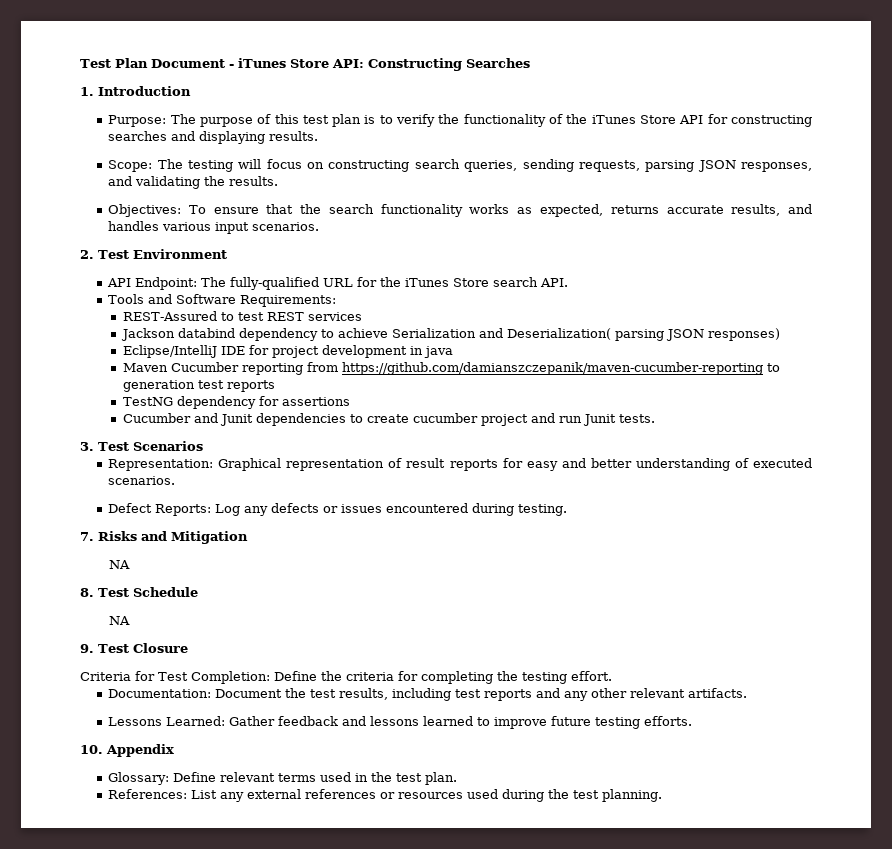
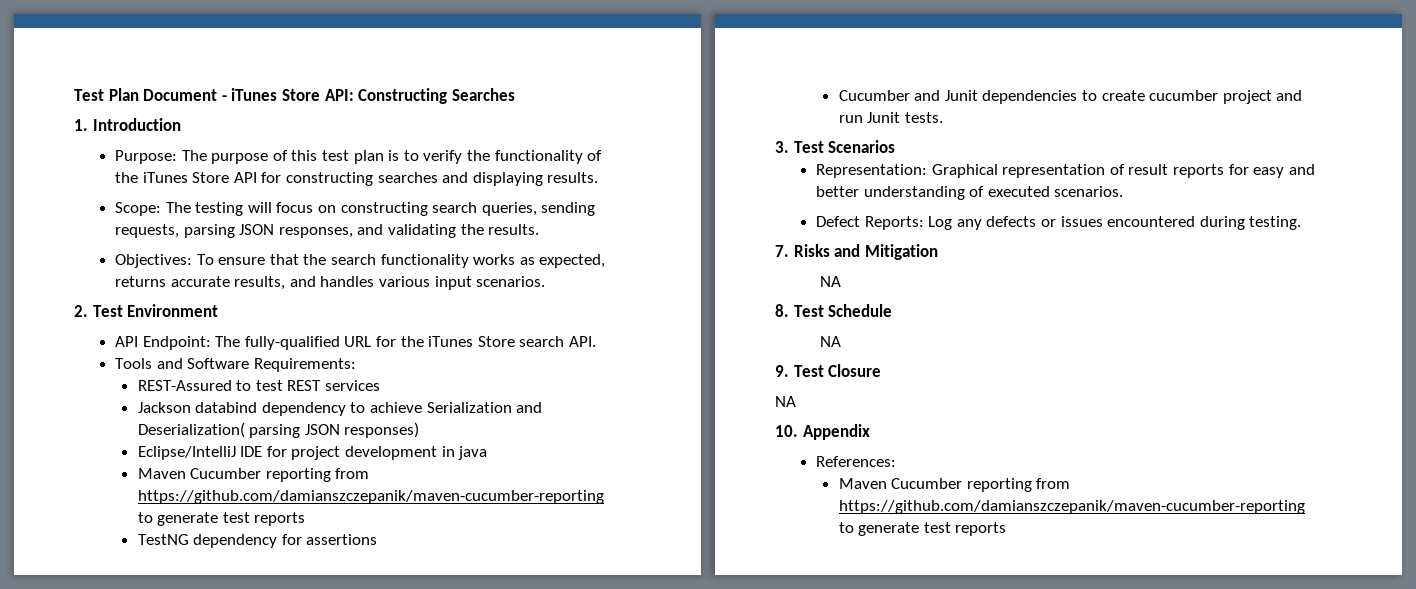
  Eclipse/IntelliJ IDE for project development in java
- Maven Cucumber reporting from https://github.com/damianszczepanik/maven-cucumber-reporting to generation test reports
+ Maven Cucumber reporting from https://github.com/damianszczepanik/maven-cucumber-reporting to generate test reports
  9. Test Closure
- Criteria for Test Completion: Define the criteria for completing the testing effort.
- Documentation: Document the test results, including test reports and any other relevant artifacts.
- Lessons Learned: Gather feedback and lessons learned to improve future testing efforts.
+ NA
  10. Appendix
- Glossary: Define relevant terms used in the test plan.
- References: List any external references or resources used during the test planning.
+ References:
+ Maven Cucumber reporting from https://github.com/damianszczepanik/maven-cucumber-reporting to generate test reports

